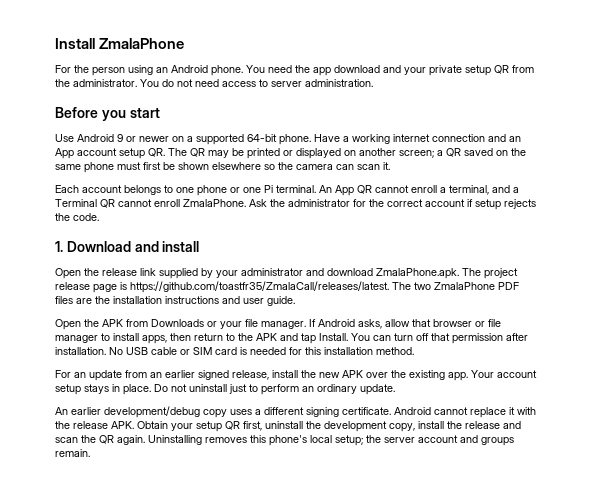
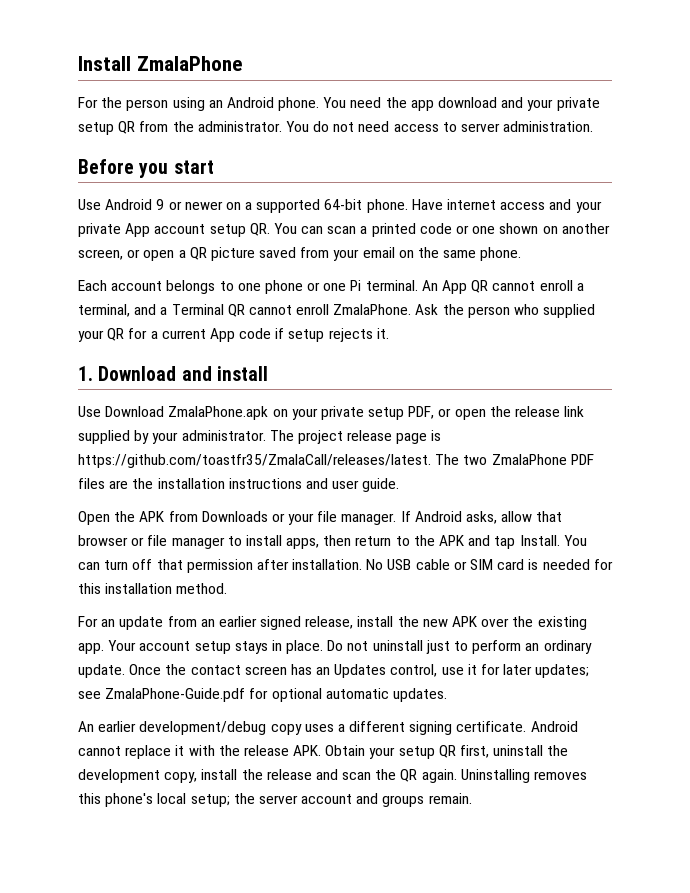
- Have a working internet connection and an App account setup QR. The QR may be printed or displayed on another screen; a QR saved on the same phone must first be shown elsewhere so the camera can scan it.
+ Have internet access and your private App account setup QR. You can scan a printed code or one shown on another screen, or open a QR picture saved from your email on the same phone.
- Ask the administrator for the correct account if setup rejects the code.
+ Ask the person who supplied your QR for a current App code if setup rejects it.
- Open the release link supplied by your administrator and download ZmalaPhone.apk. The project release page is https://github.com/toastfr35/ZmalaCall/releases/latest. The two ZmalaPhone PDF files are the installation instructions and user guide.
+ Use Download ZmalaPhone.apk on your private setup PDF, or open the release link supplied by your administrator. The project release page is https://github.com/toastfr35/ZmalaCall/releases/latest. The two ZmalaPhone PDF files are the installation instructions and user guide.
+ Once the contact screen has an Updates control, use it for later updates; see ZmalaPhone-Guide.pdf for optional automatic updates.

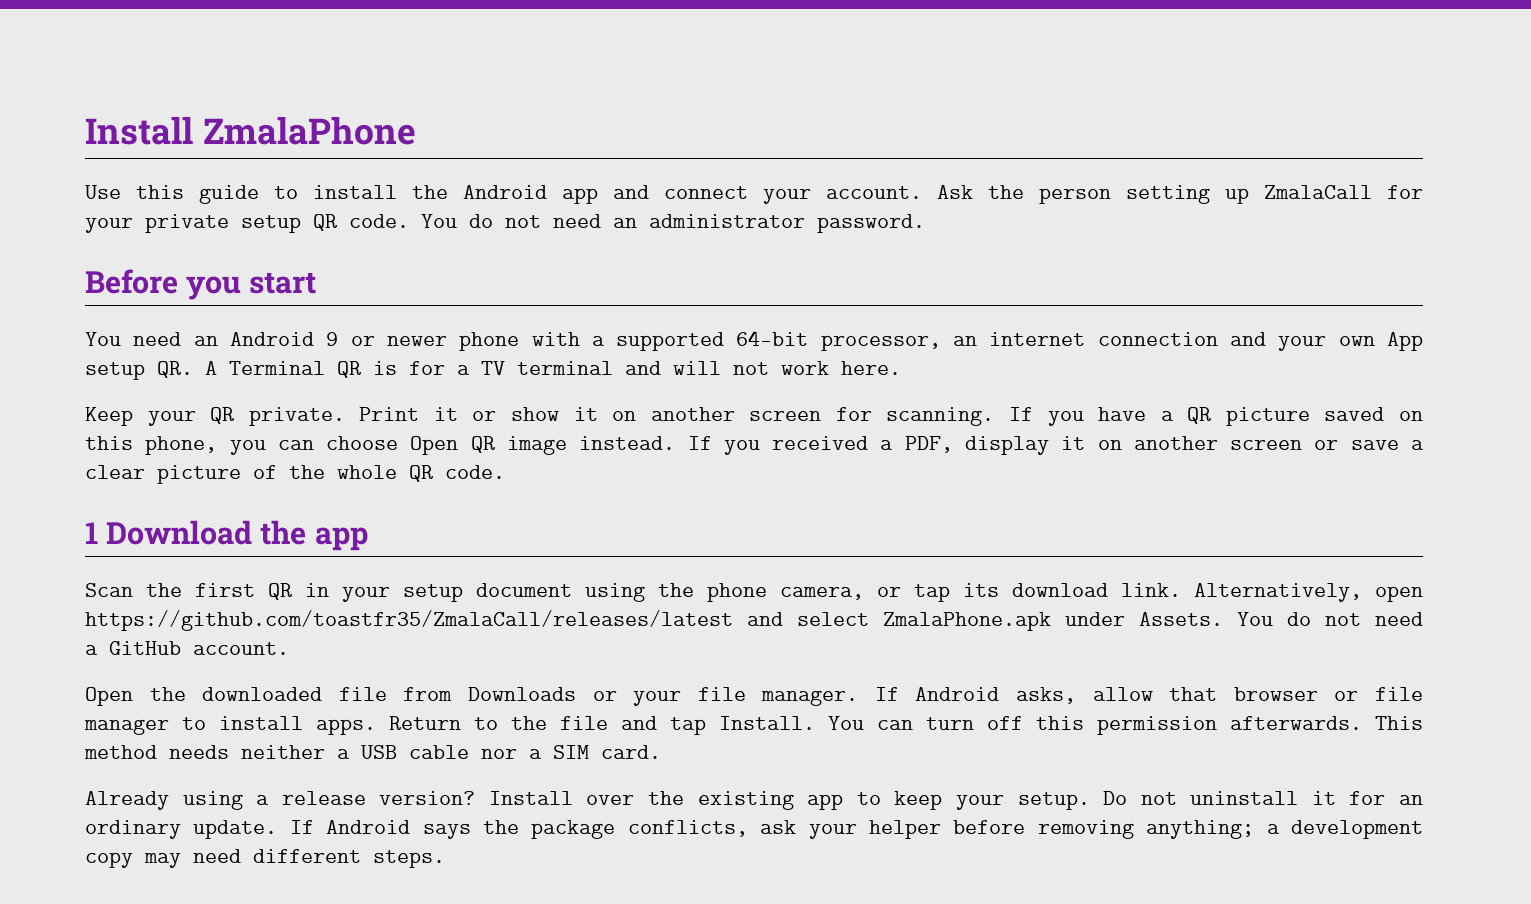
- For the person using an Android phone. You need the app download and your private setup QR from the administrator. You do not need access to server administration.
+ Use this guide to install the Android app and connect your account. Ask the person setting up ZmalaCall for your private setup QR code. You do not need an administrator password.
- Use Android 9 or newer on a supported 64-bit phone. Have internet access and your private App account setup QR. You can scan a printed code or one shown on another screen, or open a QR picture saved from your email on the same phone.
- Each account belongs to one phone or one Pi terminal. An App QR cannot enroll a terminal, and a Terminal QR cannot enroll ZmalaPhone. Ask the person who supplied your QR for a current App code if setup rejects it.
- 1. Download and install
- Use Download ZmalaPhone.apk on your private setup PDF, or open the release link supplied by your administrator. The project release page is https://github.com/toastfr35/ZmalaCall/releases/latest. The two ZmalaPhone PDF files are the installation instructions and user guide.
+ You need an Android 9 or newer phone with a supported 64-bit processor, an internet connection and your own App setup QR. A Terminal QR is for a TV terminal and will not work here.
+ Keep your QR private. Print it or show it on another screen for scanning. If you have a QR picture saved on this phone, you can choose Open QR image instead. If you received a PDF, display it on another screen or save a clear picture of the whole QR code.
+ 1 Download the app
+ Scan the first QR in your setup document using the phone camera, or tap its download link. Alternatively, open https://github.com/toastfr35/ZmalaCall/releases/latest and select ZmalaPhone.apk under Assets. You do not need a GitHub account.
- Open the APK from Downloads or your file manager.
+ Open the downloaded file from Downloads or your file manager.
- If Android asks, allow that browser or file manager to install apps, then return to the APK and tap Install.
+ If Android asks, allow that browser or file manager to install apps. Return to the file and tap Install.
- You can turn off that permission after installation. No USB cable or SIM card is needed for this installation method.
- For an update from an earlier signed release, install the new APK over the existing app. Your account setup stays in place. Do not uninstall just to perform an ordinary update. Once the contact screen has an Updates control, use it for later updates; see ZmalaPhone-Guide.pdf for optional automatic updates.
- An earlier development/debug copy uses a different signing certificate. Android cannot replace it with the release APK. Obtain your setup QR first, uninstall the development copy, install the release and scan the QR again. Uninstalling removes this phone's local setup; the server account and groups remain.
+ You can turn off this permission afterwards. This method needs neither a USB cable nor a SIM card.
+ Already using a release version? Install over the existing app to keep your setup. Do not uninstall it for an ordinary update. If Android says the package conflicts, ask your helper before removing anything; a development copy may need different steps.

